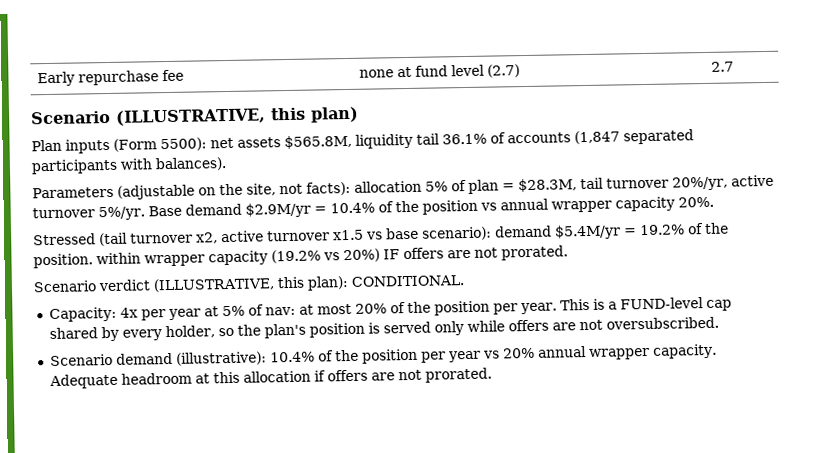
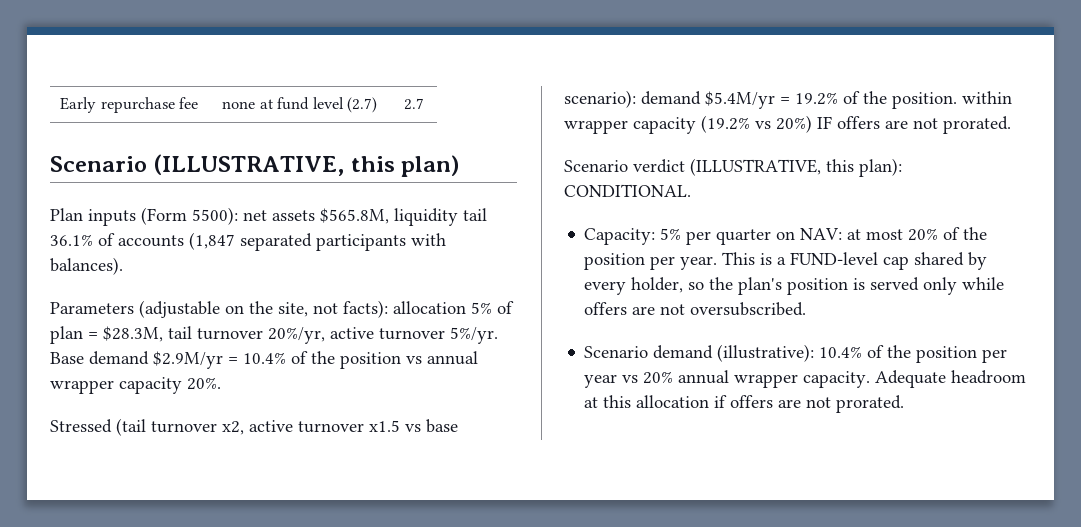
- Capacity: 4x per year at 5% of nav: at most 20% of the position per year.
+ Capacity: 5% per quarter on NAV: at most 20% of the position per year.

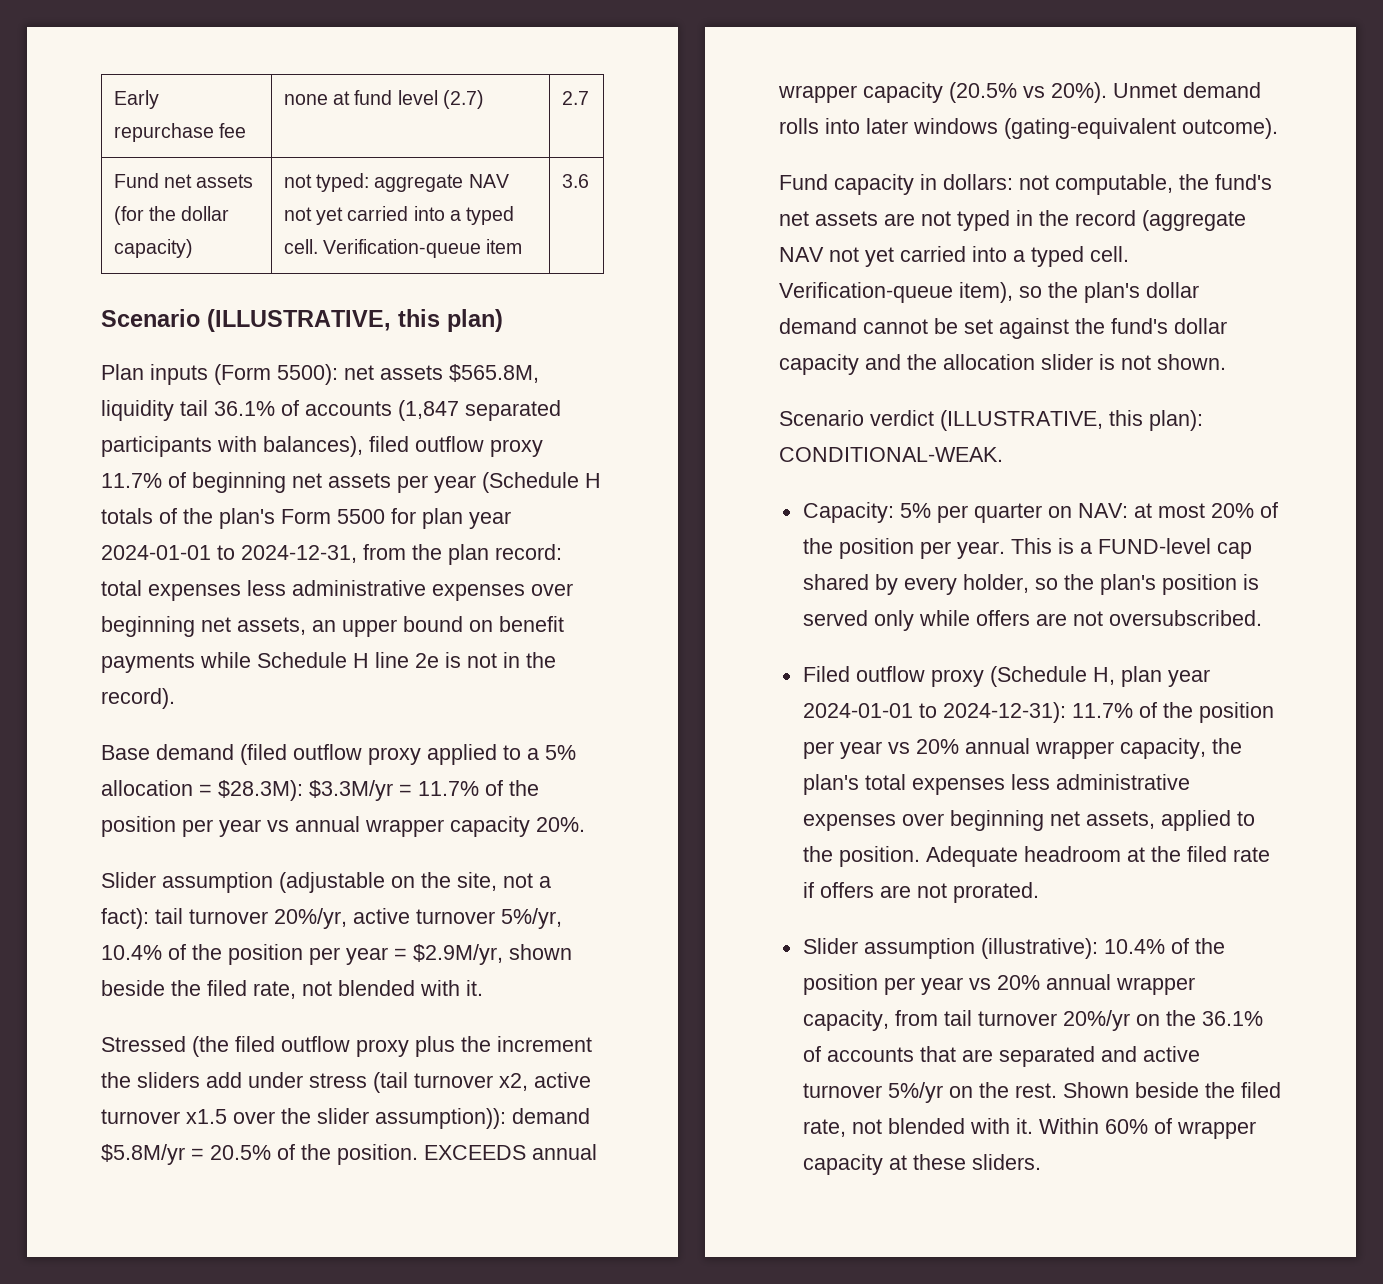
+ Fund net assets (for the dollar capacity) | not typed: aggregate NAV not yet carried into a typed cell. Verification-queue item | 3.6
- Plan inputs (Form 5500): net assets $565.8M, liquidity tail 36.1% of accounts (1,847 separated participants with balances).
- Parameters (adjustable on the site, not facts): allocation 5% of plan = $28.3M, tail turnover 20%/yr, active turnover 5%/yr. Base demand $2.9M/yr = 10.4% of the position vs annual wrapper capacity 20%.
+ Plan inputs (Form 5500): net assets $565.8M, liquidity tail 36.1% of accounts (1,847 separated participants with balances), filed outflow proxy 11.7% of beginning net assets per year (Schedule H totals of the plan's Form 5500 for plan year 2024-01-01 to 2024-12-31, from the plan record: total expenses less administrative expenses over beginning net assets, an upper bound on benefit payments while Schedule H line 2e is not in the record).
+ Base demand (filed outflow proxy applied to a 5% allocation = $28.3M): $3.3M/yr = 11.7% of the position per year vs annual wrapper capacity 20%.
- Stressed (tail turnover x2, active turnover x1.5 vs base scenario): demand $5.4M/yr = 19.2% of the position. within wrapper capacity (19.2% vs 20%) IF offers are not prorated.
+ Slider assumption (adjustable on the site, not a fact): tail turnover 20%/yr, active turnover 5%/yr, 10.4% of the position per year = $2.9M/yr, shown beside the filed rate, not blended with it.
+ Stressed (the filed outflow proxy plus the increment the sliders add under stress (tail turnover x2, active turnover x1.5 over the slider assumption)): demand $5.8M/yr = 20.5% of the position. EXCEEDS annual wrapper capacity (20.5% vs 20%). Unmet demand rolls into later windows (gating-equivalent outcome).
+ Fund capacity in dollars: not computable, the fund's net assets are not typed in the record (aggregate NAV not yet carried into a typed cell. Verification-queue item), so the plan's dollar demand cannot be set against the fund's dollar capacity and the allocation slider is not shown.
- Scenario verdict (ILLUSTRATIVE, this plan): CONDITIONAL.
+ Scenario verdict (ILLUSTRATIVE, this plan): CONDITIONAL-WEAK.
- Scenario demand (illustrative): 10.4% of the position per year vs 20% annual wrapper capacity. Adequate headroom at this allocation if offers are not prorated.
+ Filed outflow proxy (Schedule H, plan year 2024-01-01 to 2024-12-31): 11.7% of the position per year vs 20% annual wrapper capacity, the plan's total expenses less administrative expenses over beginning net assets, applied to the position. Adequate headroom at the filed rate if offers are not prorated.
+ Slider assumption (illustrative): 10.4% of the position per year vs 20% annual wrapper capacity, from tail turnover 20%/yr on the 36.1% of accounts that are separated and active turnover 5%/yr on the rest. Shown beside the filed rate, not blended with it. Within 60% of wrapper capacity at these sliders.

